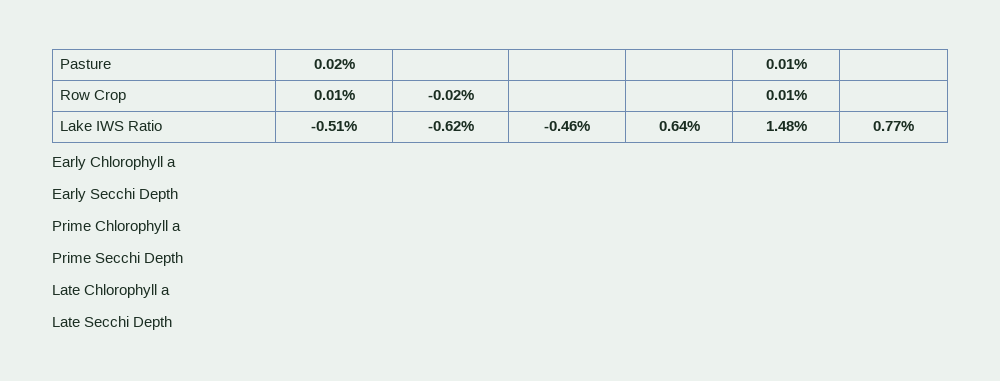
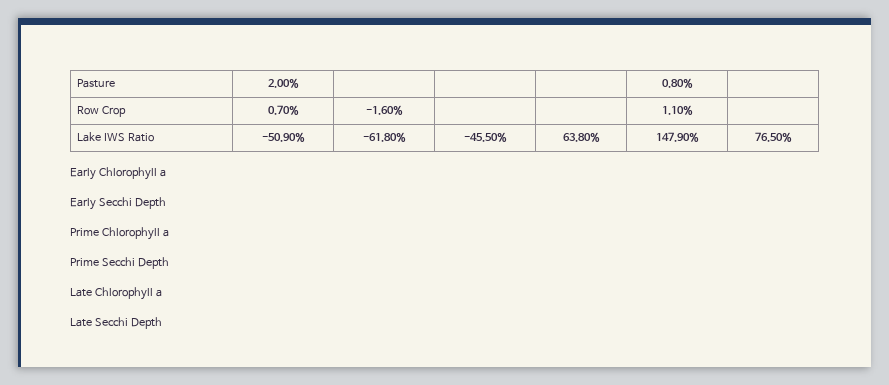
- Pasture | 0.02% | | | | 0.01% |
+ Pasture | 2.00% | | | | 0.80% |
- Row Crop | 0.01% | -0.02% | | | 0.01% |
+ Row Crop | 0.70% | -1.60% | | | 1.10% |
- Lake IWS Ratio | -0.51% | -0.62% | -0.46% | 0.64% | 1.48% | 0.77%
+ Lake IWS Ratio | -50.90% | -61.80% | -45.50% | 63.80% | 147.90% | 76.50%

